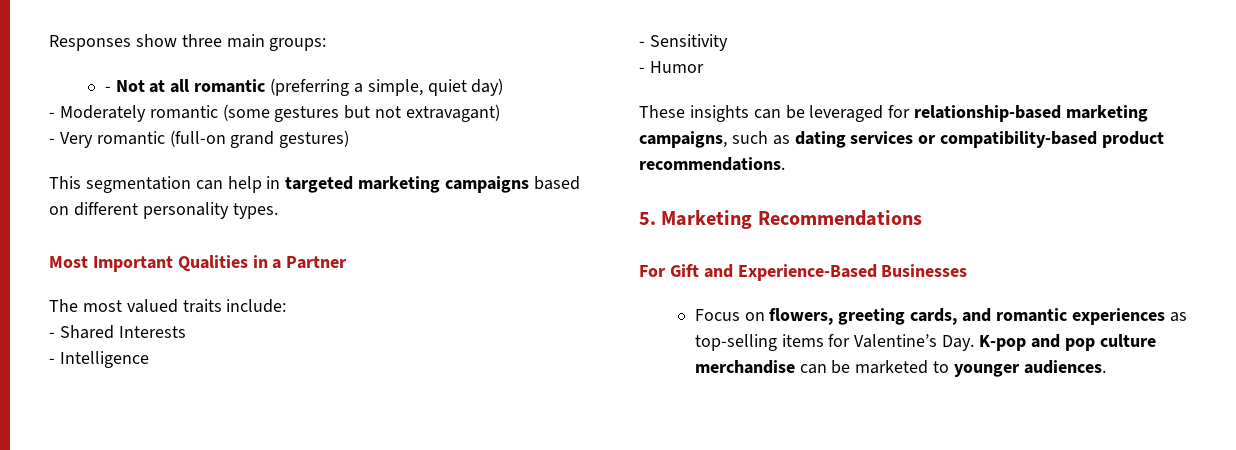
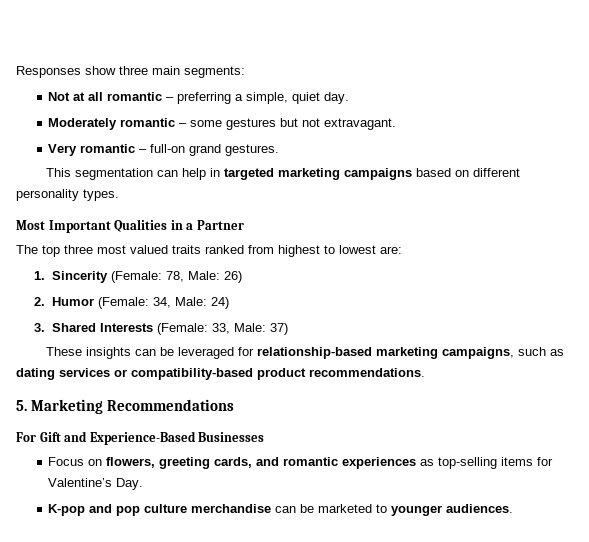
- Responses show three main groups:
- - Not at all romantic (preferring a simple, quiet day)
- - Moderately romantic (some gestures but not extravagant)
- - Very romantic (full-on grand gestures)
+ Responses show three main segments:
+ Not at all romantic – preferring a simple, quiet day.
+ Moderately romantic – some gestures but not extravagant.
+ Very romantic – full-on grand gestures.
- The most valued traits include:
- - Shared Interests
- - Intelligence
- - Sensitivity
- - Humor
+ The top three most valued traits ranked from highest to lowest are:
+ 1. Sincerity (Female: 78, Male: 26)
+ 2. Humor (Female: 34, Male: 24)
+ 3. Shared Interests (Female: 33, Male: 37)
- Focus on flowers, greeting cards, and romantic experiences as top-selling items for Valentine’s Day. K-pop and pop culture merchandise can be marketed to younger audiences.
+ Focus on flowers, greeting cards, and romantic experiences as top-selling items for Valentine’s Day.
+ K-pop and pop culture merchandise can be marketed to younger audiences.

